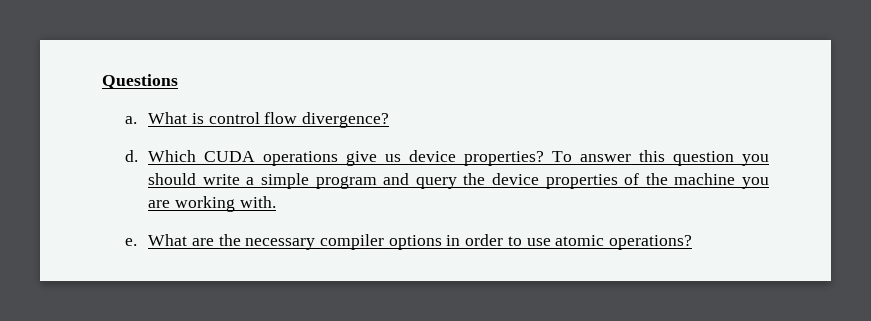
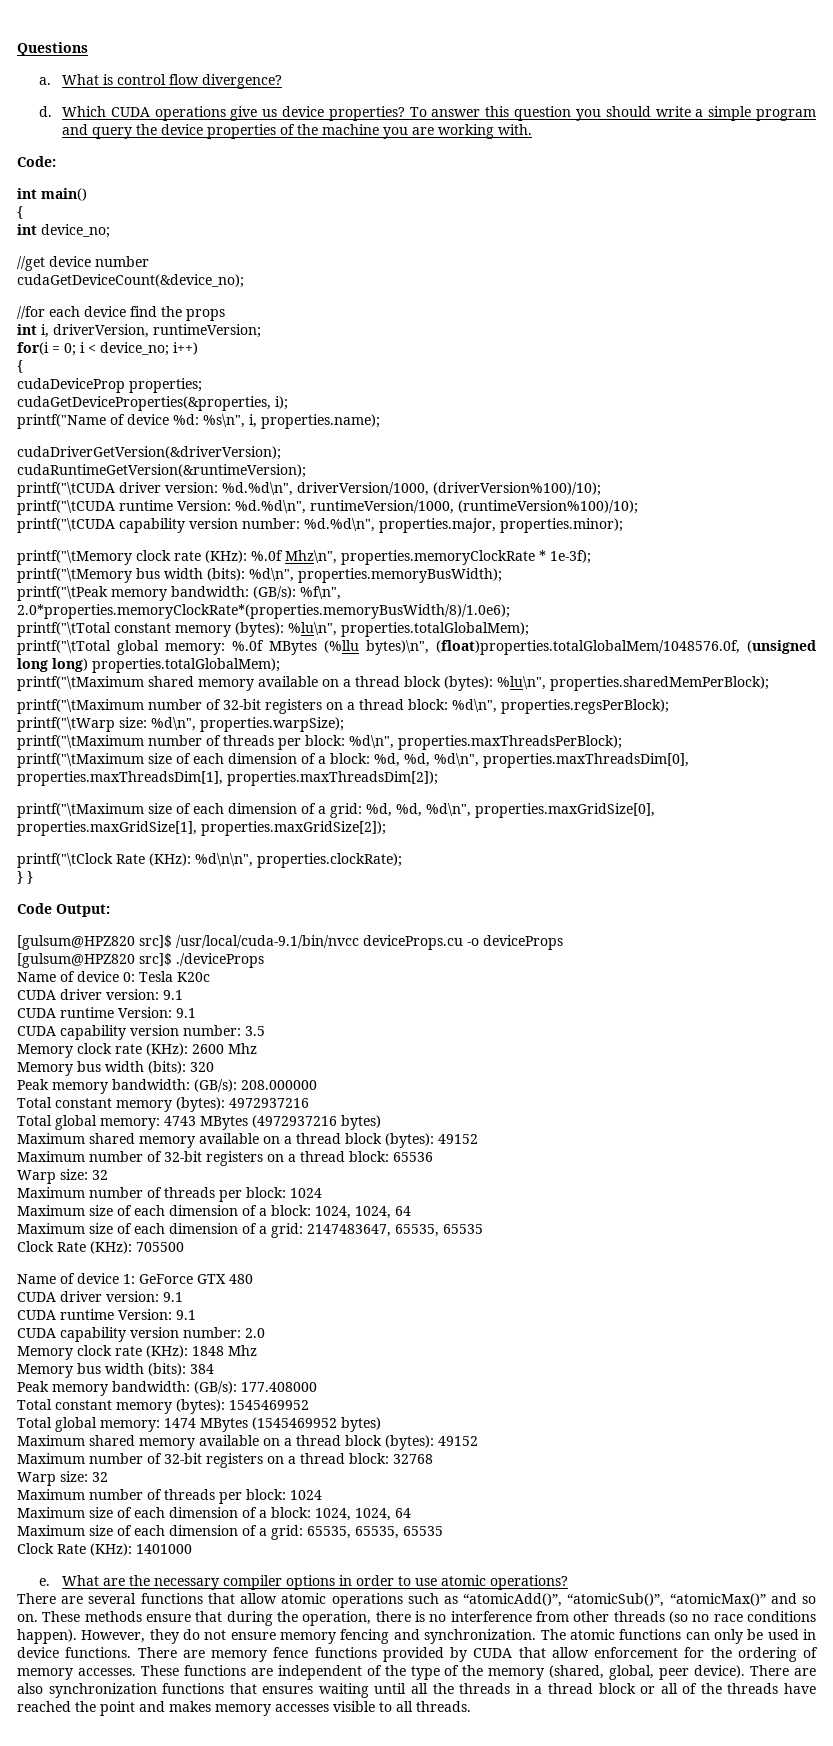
+ Code:
+ int main()
+ {
+ int device_no;
+ //get device number
+ cudaGetDeviceCount(&device_no);
+ //for each device find the props
+ int i, driverVersion, runtimeVersion;
+ for(i = 0; i < device_no; i++)
+ {
+ cudaDeviceProp properties;
+ cudaGetDeviceProperties(&properties, i);
+ printf("Name of device %d: %s\n", i, properties.name);
+ cudaDriverGetVersion(&driverVersion);
+ cudaRuntimeGetVersion(&runtimeVersion);
+ printf("\tCUDA driver version: %d.%d\n", driverVersion/1000, (driverVersion%100)/10);
+ printf("\tCUDA runtime Version: %d.%d\n", runtimeVersion/1000, (runtimeVersion%100)/10);
+ printf("\tCUDA capability version number: %d.%d\n", properties.major, properties.minor);
+ printf("\tMemory clock rate (KHz): %.0f Mhz\n", properties.memoryClockRate * 1e-3f);
+ printf("\tMemory bus width (bits): %d\n", properties.memoryBusWidth);
+ printf("\tPeak memory bandwidth: (GB/s): %f\n", 2.0*properties.memoryClockRate*(properties.memoryBusWidth/8)/1.0e6);
+ printf("\tTotal constant memory (bytes): %lu\n", properties.totalGlobalMem);
+ printf("\tTotal global memory: %.0f MBytes (%llu bytes)\n", (float)properties.totalGlobalMem/1048576.0f, (unsigned long long) properties.totalGlobalMem);
+ printf("\tMaximum shared memory available on a thread block (bytes): %lu\n", properties.sharedMemPerBlock);
+ printf("\tMaximum number of 32-bit registers on a thread block: %d\n", properties.regsPerBlock);
+ printf("\tWarp size: %d\n", properties.warpSize);
+ printf("\tMaximum number of threads per block: %d\n", properties.maxThreadsPerBlock);
+ printf("\tMaximum size of each dimension of a block: %d, %d, %d\n", properties.maxThreadsDim[0], properties.maxThreadsDim[1], properties.maxThreadsDim[2]);
+ printf("\tMaximum size of each dimension of a grid: %d, %d, %d\n", properties.maxGridSize[0], properties.maxGridSize[1], properties.maxGridSize[2]);
+ printf("\tClock Rate (KHz): %d\n\n", properties.clockRate);
+ } }
+ Code Output:
+ [gulsum@HPZ820 src]$ /usr/local/cuda-9.1/bin/nvcc deviceProps.cu -o deviceProps
+ [gulsum@HPZ820 src]$ ./deviceProps
+ Name of device 0: Tesla K20c
+ CUDA driver version: 9.1
+ CUDA runtime Version: 9.1
+ CUDA capability version number: 3.5
+ Memory clock rate (KHz): 2600 Mhz
+ Memory bus width (bits): 320
+ Peak memory bandwidth: (GB/s): 208.000000
+ Total constant memory (bytes): 4972937216
+ Total global memory: 4743 MBytes (4972937216 bytes)
+ Maximum shared memory available on a thread block (bytes): 49152
+ Maximum number of 32-bit registers on a thread block: 65536
+ Warp size: 32
+ Maximum number of threads per block: 1024
+ Maximum size of each dimension of a block: 1024, 1024, 64
+ Maximum size of each dimension of a grid: 2147483647, 65535, 65535
+ Clock Rate (KHz): 705500
+ Name of device 1: GeForce GTX 480
+ CUDA driver version: 9.1
+ CUDA runtime Version: 9.1
+ CUDA capability version number: 2.0
+ Memory clock rate (KHz): 1848 Mhz
+ Memory bus width (bits): 384
+ Peak memory bandwidth: (GB/s): 177.408000
+ Total constant memory (bytes): 1545469952
+ Total global memory: 1474 MBytes (1545469952 bytes)
+ Maximum shared memory available on a thread block (bytes): 49152
+ Maximum number of 32-bit registers on a thread block: 32768
+ Warp size: 32
+ Maximum number of threads per block: 1024
+ Maximum size of each dimension of a block: 1024, 1024, 64
+ Maximum size of each dimension of a grid: 65535, 65535, 65535
+ Clock Rate (KHz): 1401000
+ There are several functions that allow atomic operations such as “atomicAdd()”, “atomicSub()”, “atomicMax()” and so on. These methods ensure that during the operation, there is no interference from other threads (so no race conditions happen). However, they do not ensure memory fencing and synchronization. The atomic functions can only be used in device functions. There are memory fence functions provided by CUDA that allow enforcement for the ordering of memory accesses. These functions are independent of the type of the memory (shared, global, peer device). There are also synchronization functions that ensures waiting until all the threads in a thread block or all of the threads have reached the point and makes memory accesses visible to all threads.

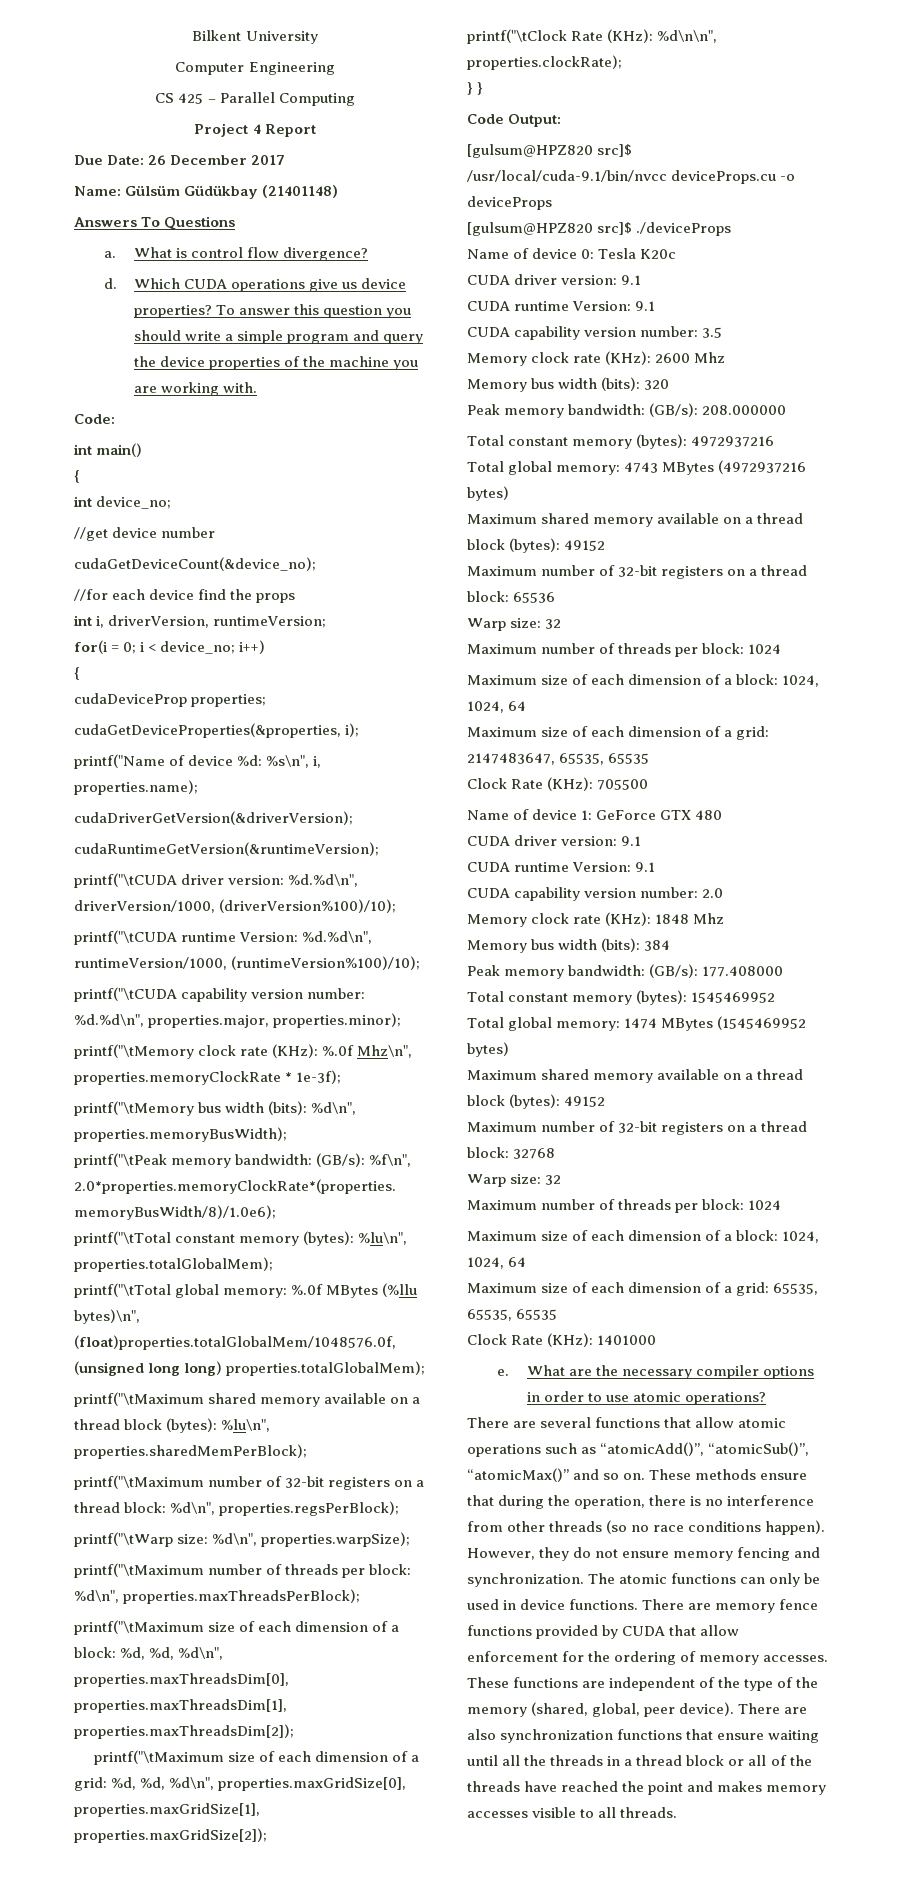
- Questions
+ Bilkent University
+ Computer Engineering
+ CS 425 – Parallel Computing
+ Project 4 Report
+ Due Date: 26 December 2017
+ Name: Gülsüm Güdükbay (21401148)
+ Answers To Questions
- There are also synchronization functions that ensures waiting until all the threads in a thread block or all of the threads have reached the point and makes memory accesses visible to all threads.
+ There are also synchronization functions that ensure waiting until all the threads in a thread block or all of the threads have reached the point and makes memory accesses visible to all threads.

